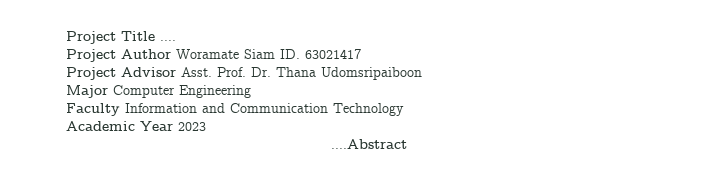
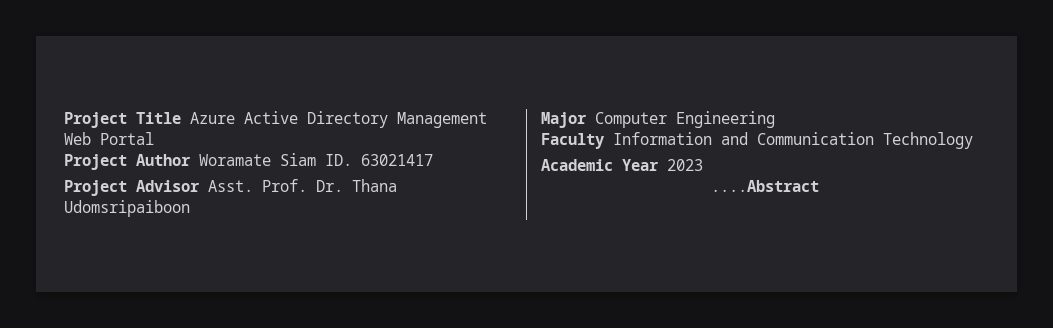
- Project Title ....
+ Project Title Azure Active Directory Management Web Portal

